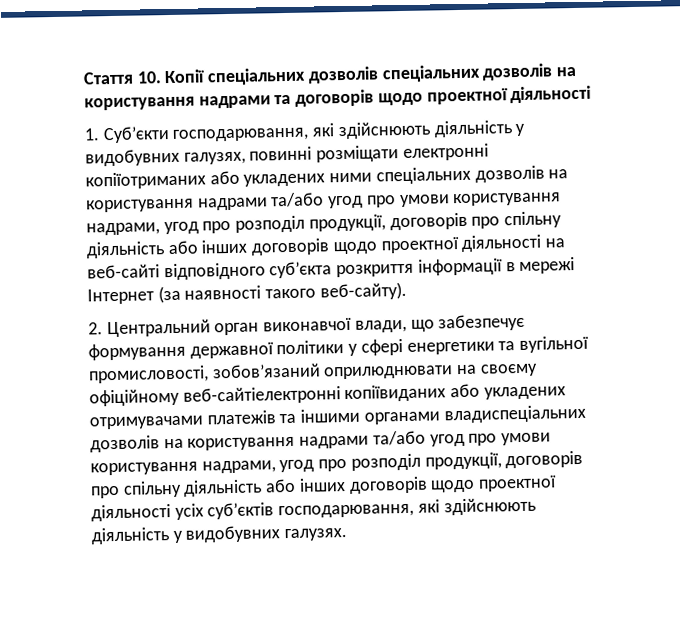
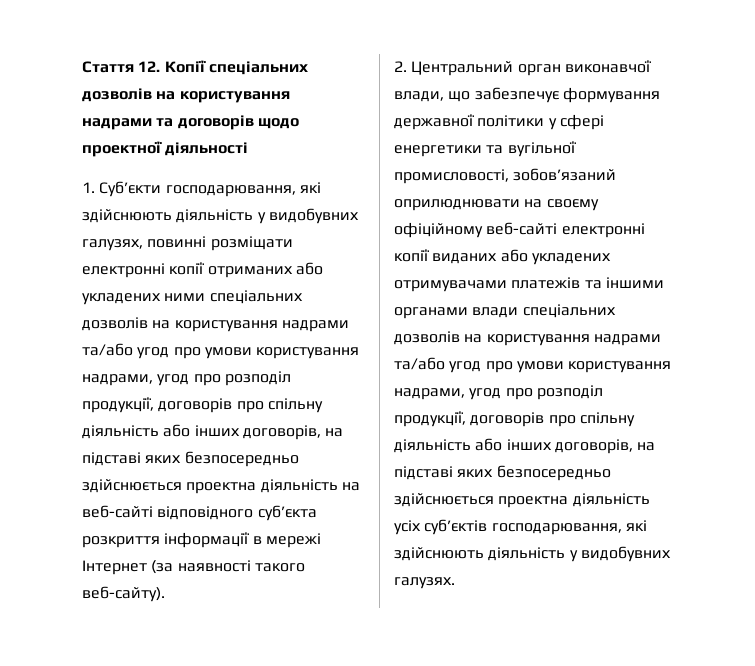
- Стаття 10. Копії спеціальних дозволів спеціальних дозволів на користування надрами та договорів щодо проектної діяльності
+ Стаття 12. Копії спеціальних дозволів на користування надрами та договорів щодо проектної діяльності
- 1. Суб’єкти господарювання, які здійснюють діяльність у видобувних галузях, повинні розміщати електронні копіїотриманих або укладених ними спеціальних дозволів на користування надрами та/або угод про умови користування надрами, угод про розподіл продукції, договорів про спільну діяльність або інших договорів щодо проектної діяльності на веб-сайті відповідного суб’єкта розкриття інформації в мережі Інтернет (за наявності такого веб-сайту).
+ 1. Суб’єкти господарювання, які здійснюють діяльність у видобувних галузях, повинні розміщати електронні копії отриманих або укладених ними спеціальних дозволів на користування надрами та/або угод про умови користування надрами, угод про розподіл продукції, договорів про спільну діяльність або інших договорів, на підставі яких безпосередньо здійснюється проектна діяльність на веб-сайті відповідного суб’єкта розкриття інформації в мережі Інтернет (за наявності такого веб-сайту).
- 2. Центральний орган виконавчої влади, що забезпечує формування державної політики у сфері енергетики та вугільної промисловості, зобов’язаний оприлюднювати на своєму офіційному веб-сайтіелектронні копіївиданих або укладених отримувачами платежів та іншими органами владиспеціальних дозволів на користування надрами та/або угод про умови користування надрами, угод про розподіл продукції, договорів про спільну діяльність або інших договорів щодо проектної діяльності усіх суб’єктів господарювання, які здійснюють діяльність у видобувних галузях.
+ 2. Центральний орган виконавчої влади, що забезпечує формування державної політики у сфері енергетики та вугільної промисловості, зобов’язаний оприлюднювати на своєму офіційному веб-сайті електронні копії виданих або укладених отримувачами платежів та іншими органами влади спеціальних дозволів на користування надрами та/або угод про умови користування надрами, угод про розподіл продукції, договорів про спільну діяльність або інших договорів, на підставі яких безпосередньо здійснюється проектна діяльність усіх суб’єктів господарювання, які здійснюють діяльність у видобувних галузях.

